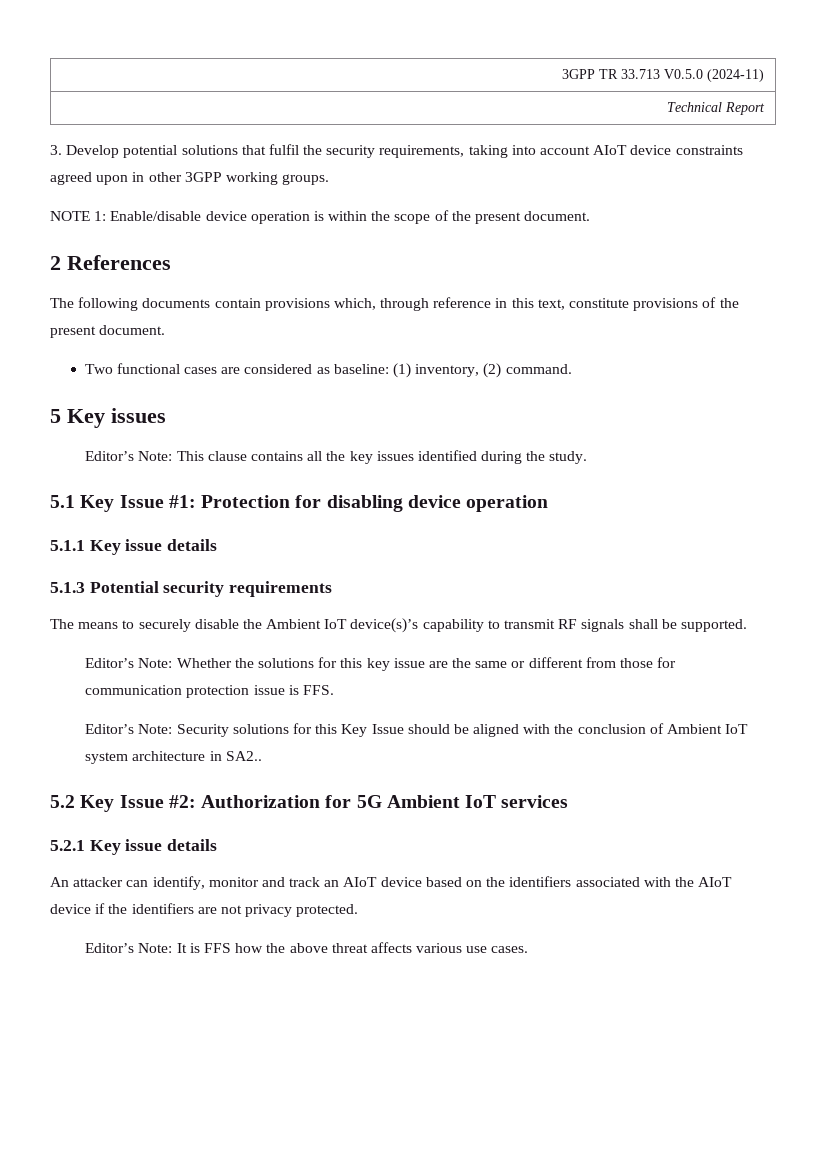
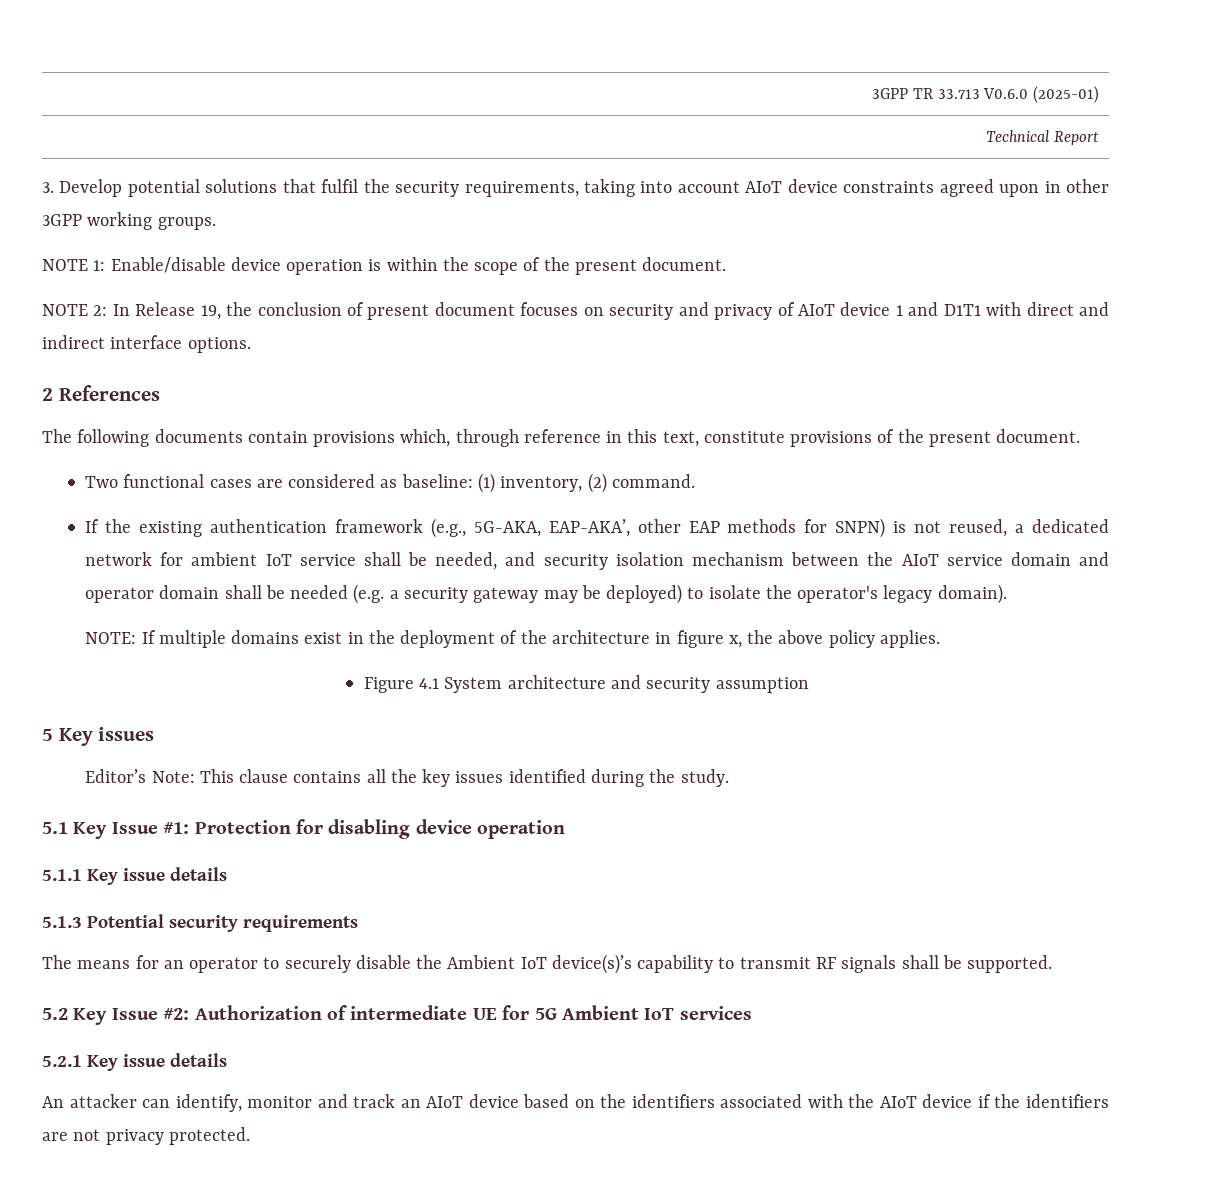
- 3GPP TR 33.713 V0.5.0 (2024-11)
+ 3GPP TR 33.713 V0.6.0 (2025-01)
+ NOTE 2: In Release 19, the conclusion of present document focuses on security and privacy of AIoT device 1 and D1T1 with direct and indirect interface options.
+ If the existing authentication framework (e.g., 5G-AKA, EAP-AKA’, other EAP methods for SNPN) is not reused, a dedicated network for ambient IoT service shall be needed, and security isolation mechanism between the AIoT service domain and operator domain shall be needed (e.g. a security gateway may be deployed) to isolate the operator's legacy domain).
+ NOTE: If multiple domains exist in the deployment of the architecture in figure x, the above policy applies.
+ Figure 4.1 System architecture and security assumption
- The means to securely disable the Ambient IoT device(s)’s capability to transmit RF signals shall be supported.
+ The means for an operator to securely disable the Ambient IoT device(s)’s capability to transmit RF signals shall be supported.
- Editor’s Note: Whether the solutions for this key issue are the same or different from those for communication protection issue is FFS.
- Editor’s Note: Security solutions for this Key Issue should be aligned with the conclusion of Ambient IoT system architecture in SA2..
- 5.2 Key Issue #2: Authorization for 5G Ambient IoT services
+ 5.2 Key Issue #2: Authorization of intermediate UE for 5G Ambient IoT services
- Editor’s Note: It is FFS how the above threat affects various use cases.

